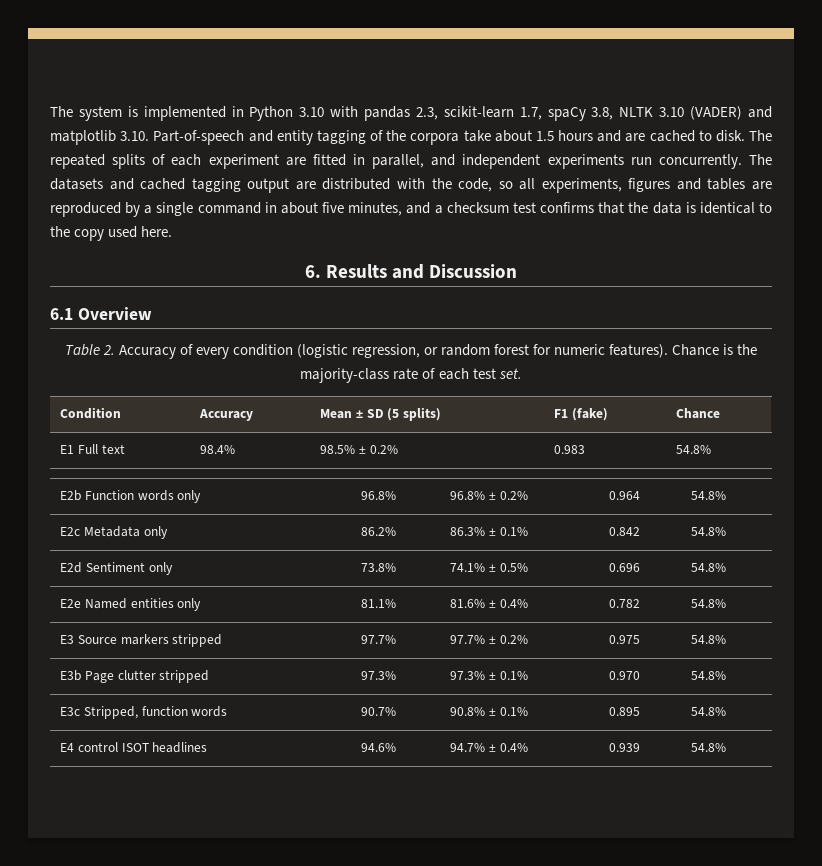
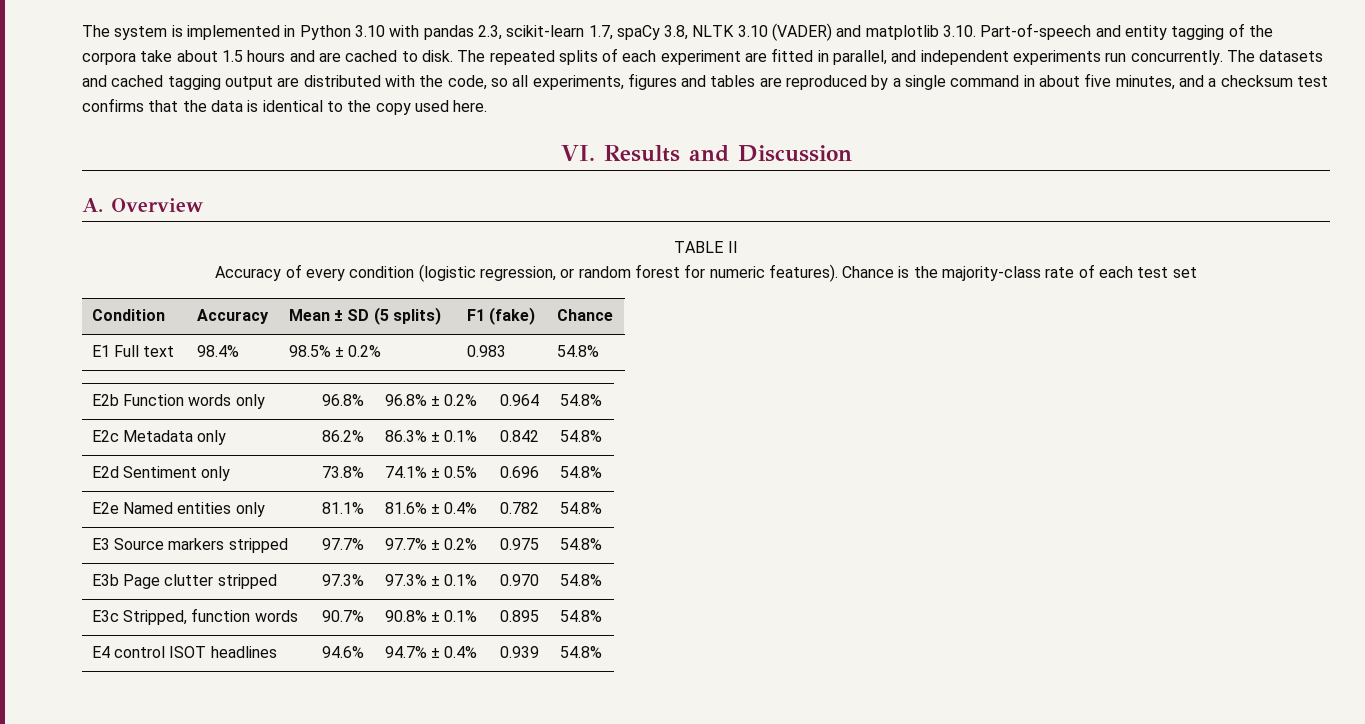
- 6. Results and Discussion
+ VI. Results and Discussion
- 6.1 Overview
+ A. Overview
- Table 2. Accuracy of every condition (logistic regression, or random forest for numeric features).
+ TABLE II
+ Accuracy of every condition (logistic regression, or random forest for numeric features).
- Chance is the majority-class rate of each test set.
+ Chance is the majority-class rate of each test set

